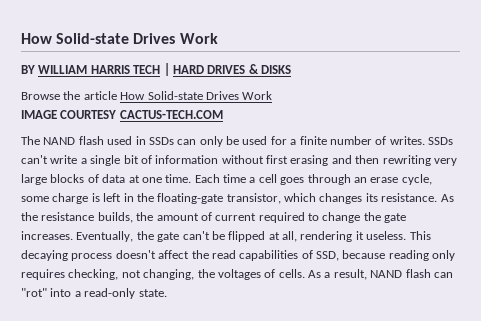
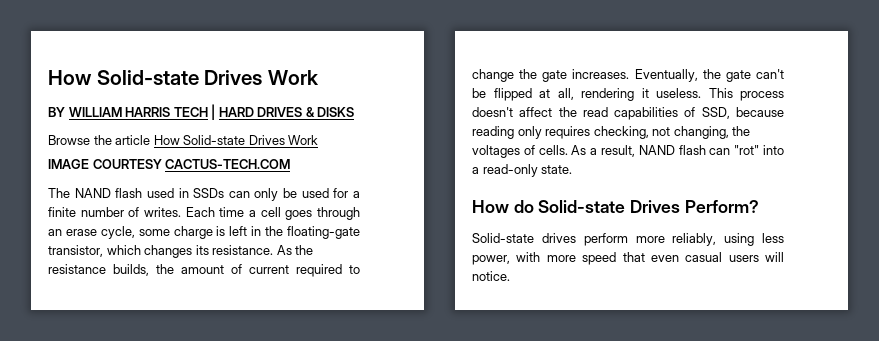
- SSDs can't write a single bit of information without first erasing and then rewriting very large blocks of data at one time.
- This decaying process doesn't affect the read capabilities of SSD, because reading only requires checking, not changing, the voltages of cells.
+ This process doesn't affect the read capabilities of SSD, because reading only requires checking, not changing, the voltages of cells.
+ How do Solid-state Drives Perform?
+ Solid-state drives perform more reliably, using less power, with more speed that even casual users will notice.

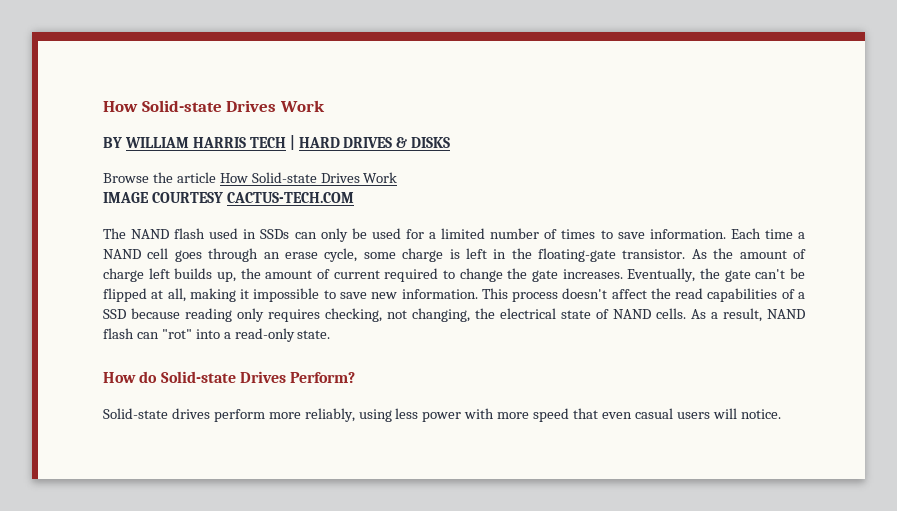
- The NAND flash used in SSDs can only be used for a finite number of writes.
+ The NAND flash used in SSDs can only be used for a limited number of times to save information.
- Each time a cell goes through an erase cycle, some charge is left in the floating-gate transistor, which changes its resistance. As the resistance builds, the amount of current required to change the gate increases.
+ Each time a NAND cell goes through an erase cycle, some charge is left in the floating-gate transistor. As the amount of charge left builds up, the amount of current required to change the gate increases.
- Eventually, the gate can't be flipped at all, rendering it useless.
+ Eventually, the gate can't be flipped at all, making it impossible to save new information.
- This process doesn't affect the read capabilities of SSD, because reading only requires checking, not changing, the voltages of cells.
+ This process doesn't affect the read capabilities of a SSD because reading only requires checking, not changing, the electrical state of NAND cells.
- Solid-state drives perform more reliably, using less power, with more speed that even casual users will notice.
+ Solid-state drives perform more reliably, using less power with more speed that even casual users will notice.

